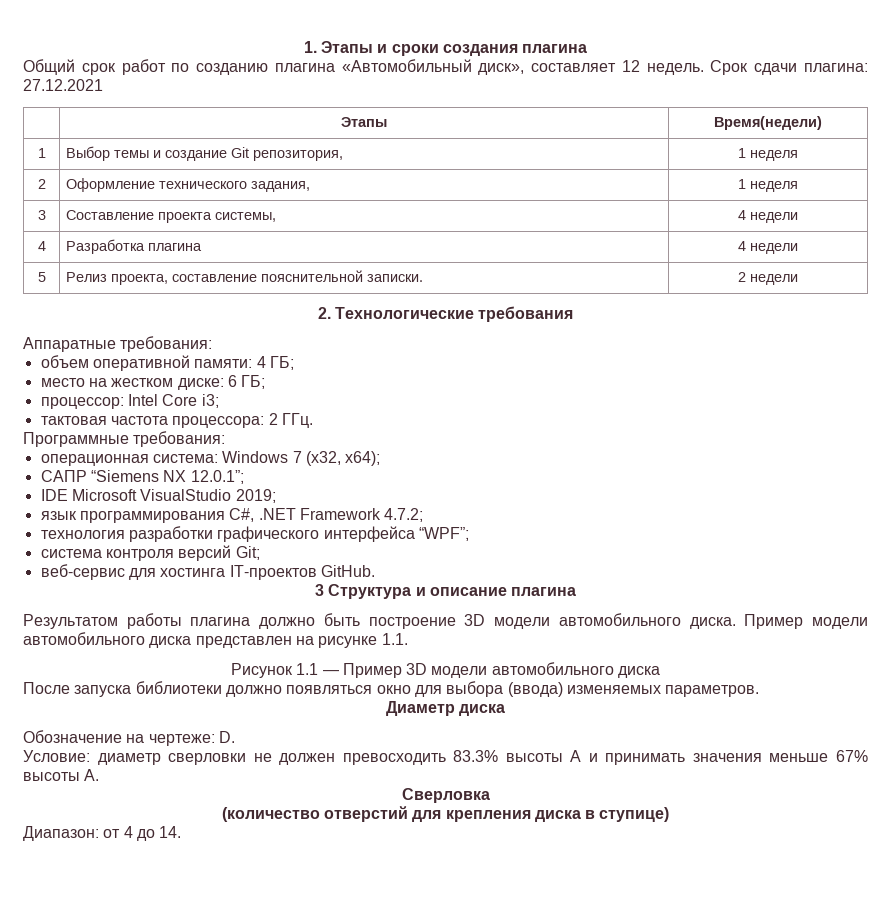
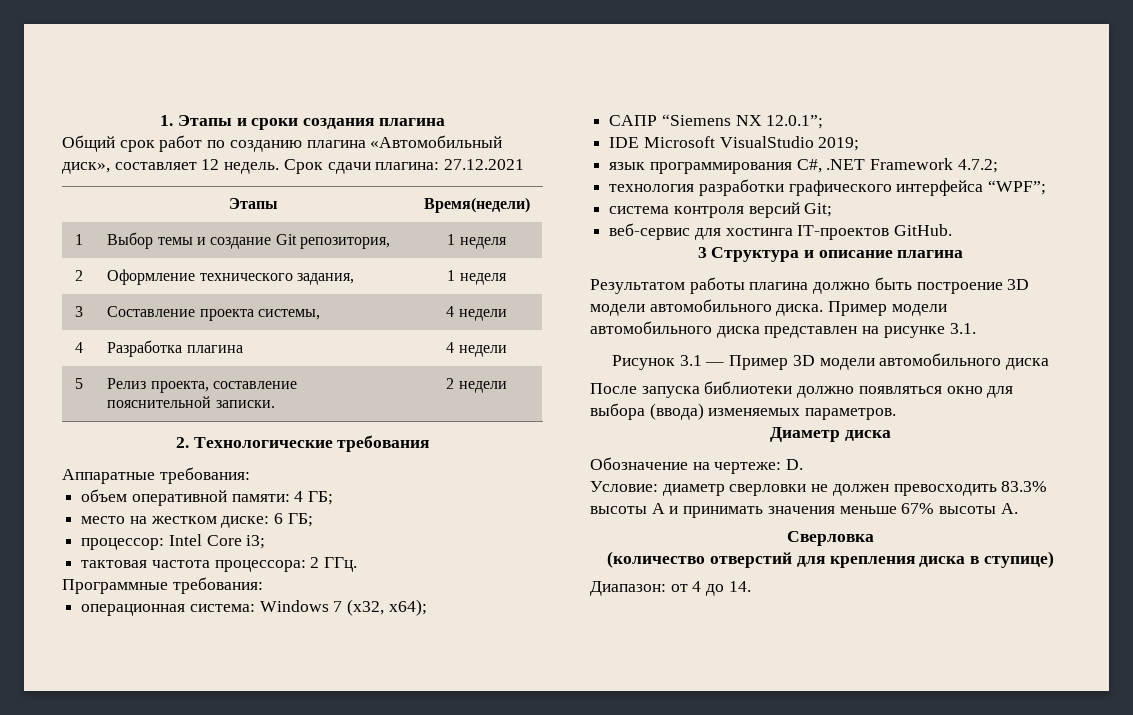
- Пример модели автомобильного диска представлен на рисунке 1.1.
+ Пример модели автомобильного диска представлен на рисунке 3.1.
- Рисунок 1.1 — Пример 3D модели автомобильного диска
+ Рисунок 3.1 — Пример 3D модели автомобильного диска

